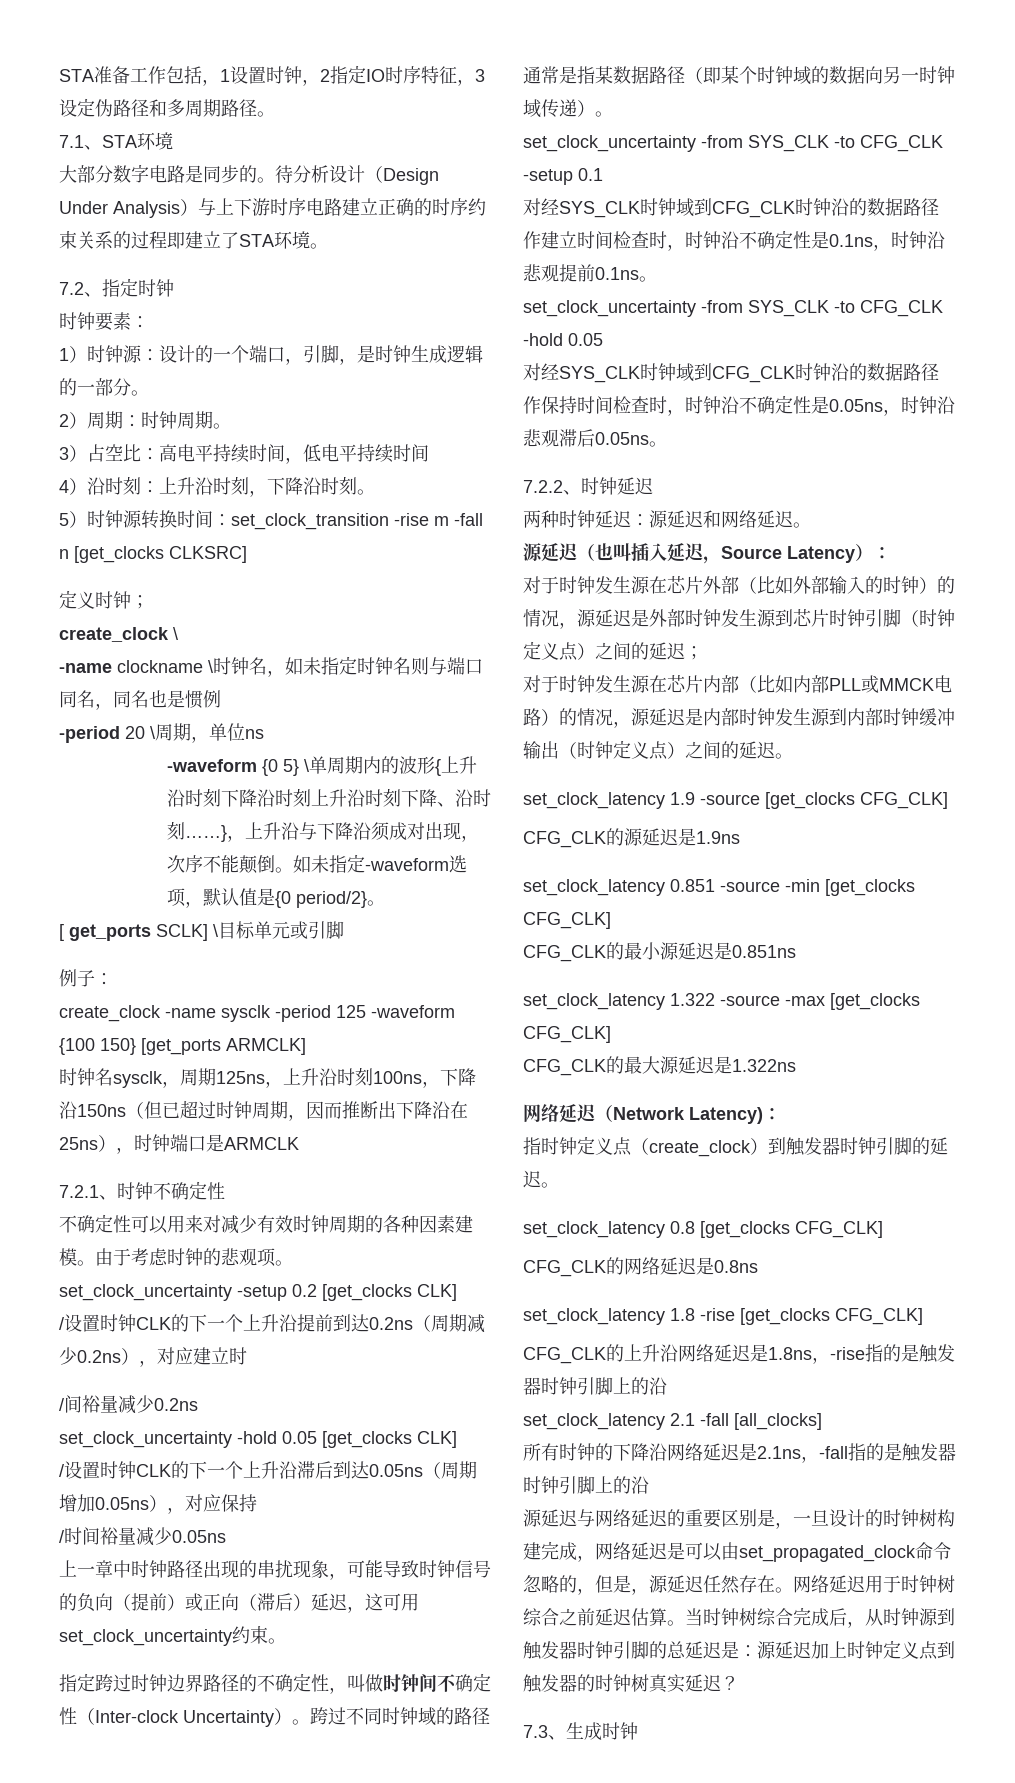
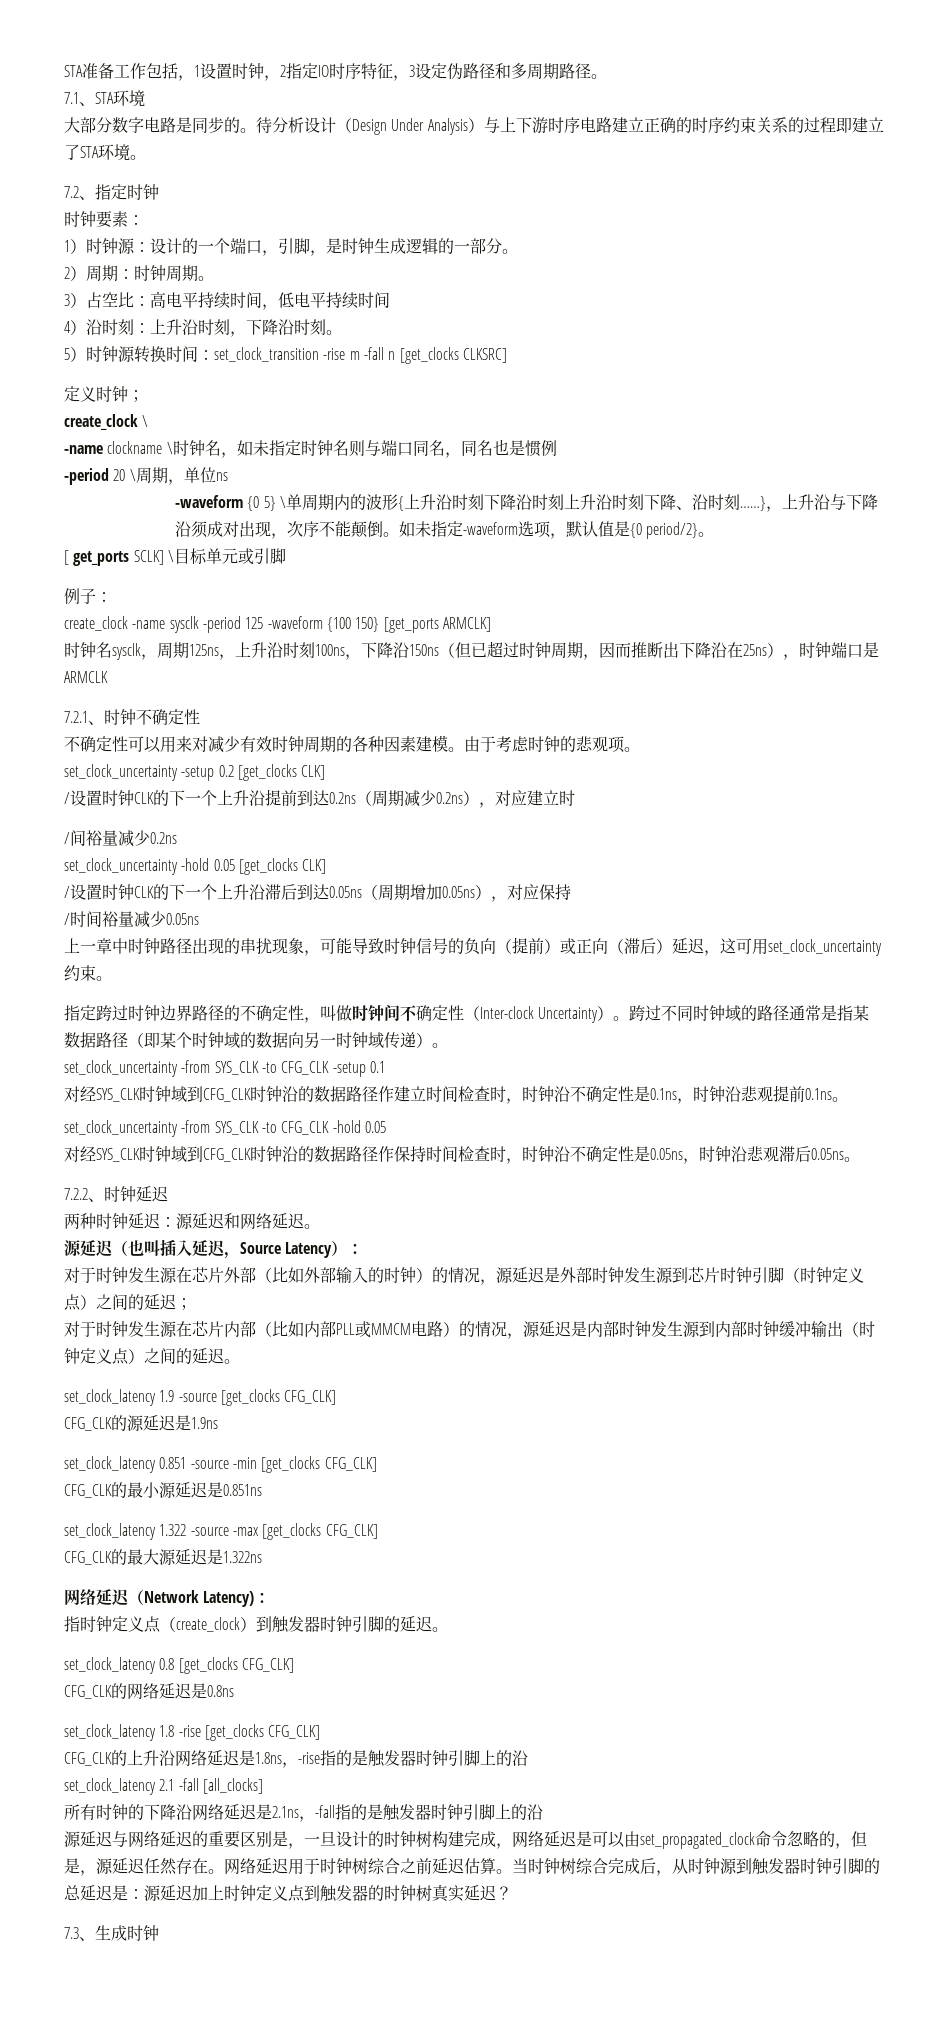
- 对于时钟发生源在芯片内部（比如内部PLL或MMCK电路）的情况，源延迟是内部时钟发生源到内部时钟缓冲输出（时钟定义点）之间的延迟。
+ 对于时钟发生源在芯片内部（比如内部PLL或MMCM电路）的情况，源延迟是内部时钟发生源到内部时钟缓冲输出（时钟定义点）之间的延迟。

